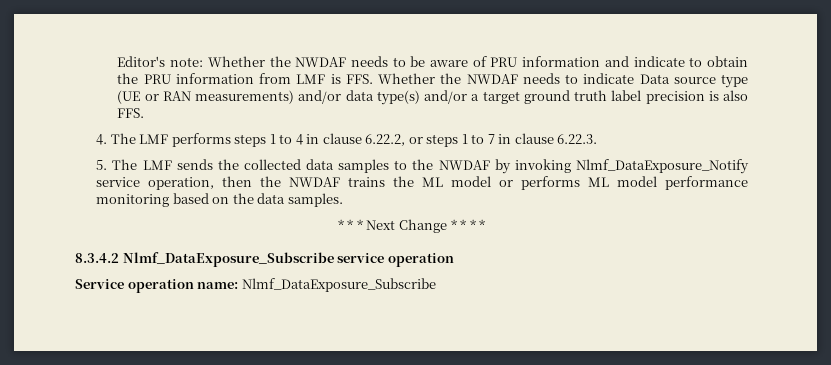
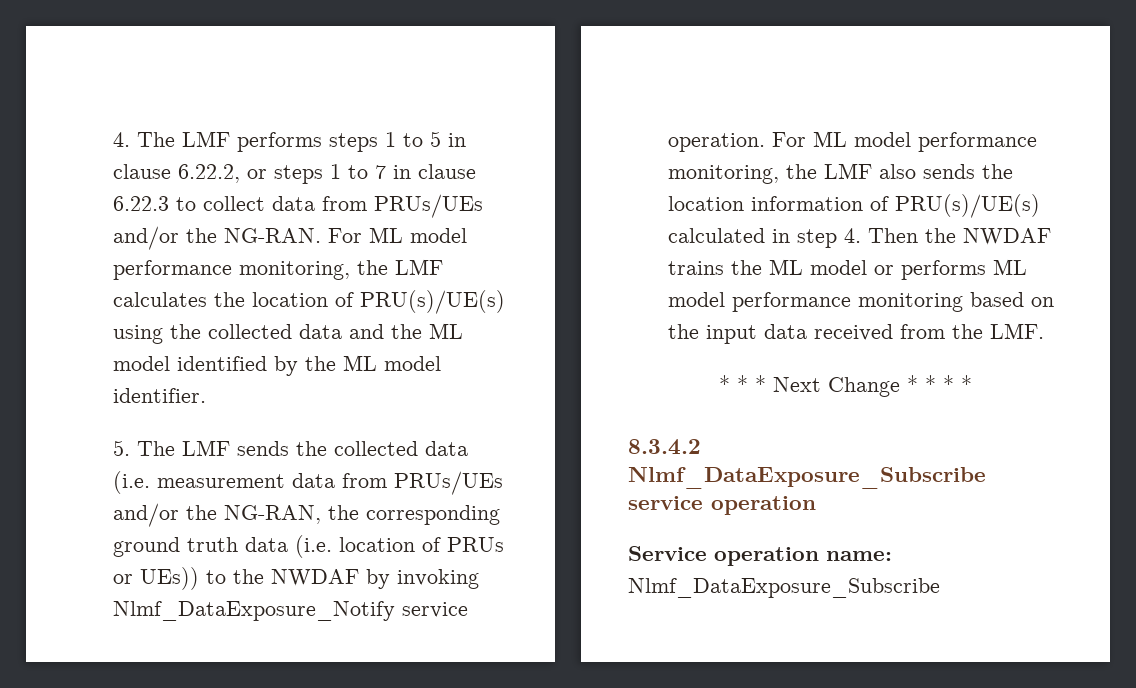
- Editor's note: Whether the NWDAF needs to be aware of PRU information and indicate to obtain the PRU information from LMF is FFS. Whether the NWDAF needs to indicate Data source type (UE or RAN measurements) and/or data type(s) and/or a target ground truth label precision is also FFS.
- 4. The LMF performs steps 1 to 4 in clause 6.22.2, or steps 1 to 7 in clause 6.22.3.
+ 4. The LMF performs steps 1 to 5 in clause 6.22.2, or steps 1 to 7 in clause 6.22.3 to collect data from PRUs/UEs and/or the NG-RAN. For ML model performance monitoring, the LMF calculates the location of PRU(s)/UE(s) using the collected data and the ML model identified by the ML model identifier.
- 5. The LMF sends the collected data samples to the NWDAF by invoking Nlmf_DataExposure_Notify service operation, then the NWDAF trains the ML model or performs ML model performance monitoring based on the data samples.
+ 5. The LMF sends the collected data (i.e. measurement data from PRUs/UEs and/or the NG-RAN, the corresponding ground truth data (i.e. location of PRUs or UEs)) to the NWDAF by invoking Nlmf_DataExposure_Notify service operation. For ML model performance monitoring, the LMF also sends the location information of PRU(s)/UE(s) calculated in step 4. Then the NWDAF trains the ML model or performs ML model performance monitoring based on the input data received from the LMF.

